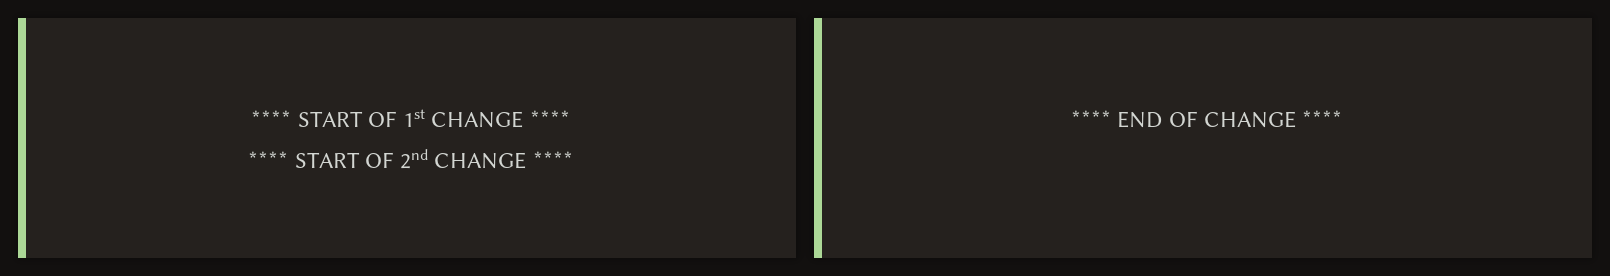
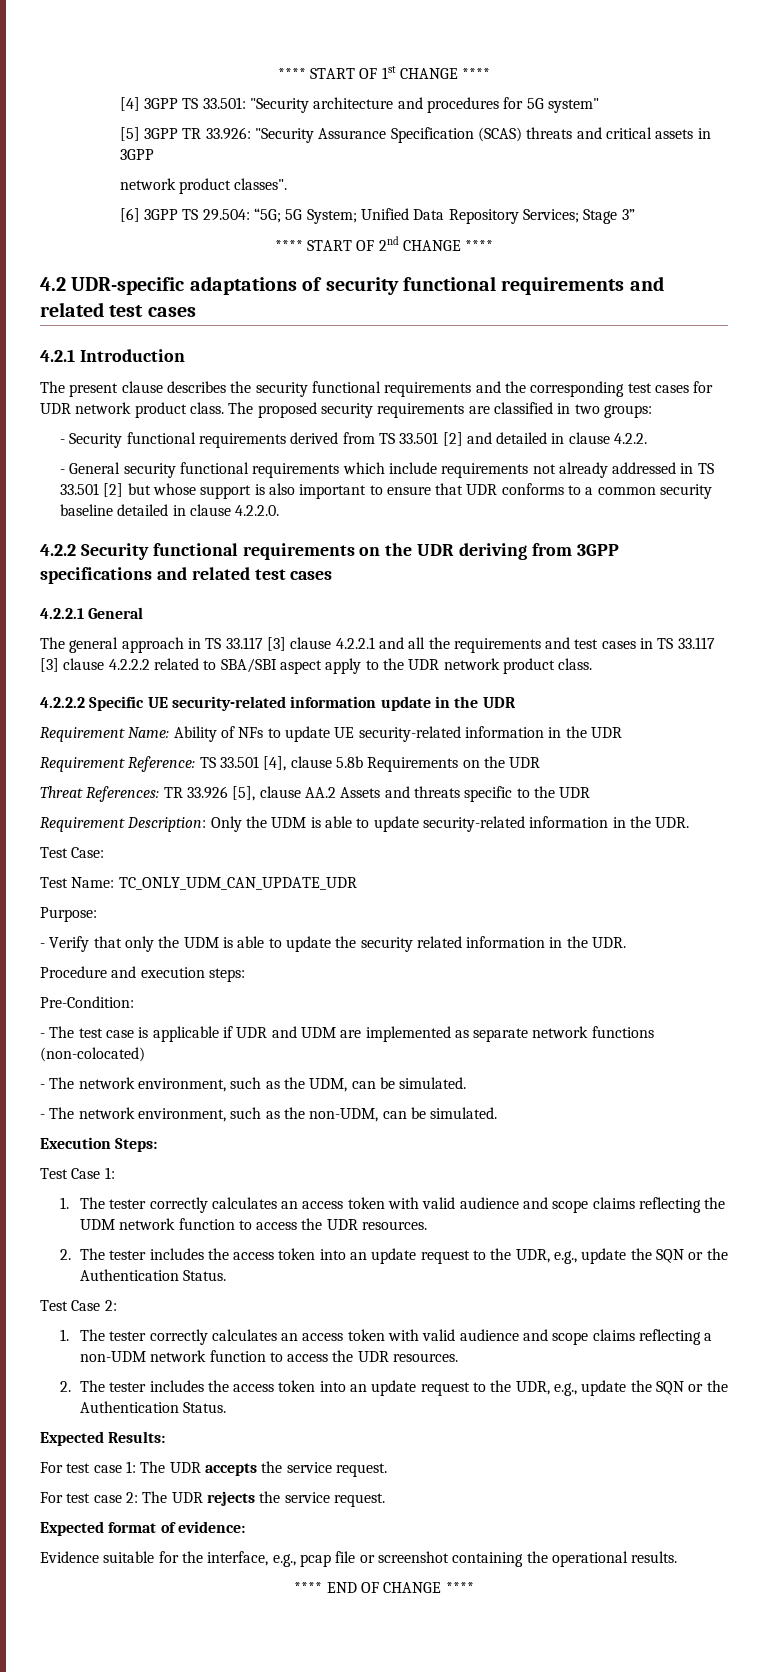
+ [4] 3GPP TS 33.501: "Security architecture and procedures for 5G system"
+ [5] 3GPP TR 33.926: "Security Assurance Specification (SCAS) threats and critical assets in 3GPP
+ network product classes".
+ [6] 3GPP TS 29.504: “5G; 5G System; Unified Data Repository Services; Stage 3”
+ 4.2 UDR-specific adaptations of security functional requirements and related test cases
+ 4.2.1 Introduction
+ The present clause describes the security functional requirements and the corresponding test cases for UDR network product class. The proposed security requirements are classified in two groups:
+ - Security functional requirements derived from TS 33.501 [2] and detailed in clause 4.2.2.
+ - General security functional requirements which include requirements not already addressed in TS 33.501 [2] but whose support is also important to ensure that UDR conforms to a common security baseline detailed in clause 4.2.2.0.
+ 4.2.2 Security functional requirements on the UDR deriving from 3GPP specifications and related test cases
+ 4.2.2.1 General
+ The general approach in TS 33.117 [3] clause 4.2.2.1 and all the requirements and test cases in TS 33.117 [3] clause 4.2.2.2 related to SBA/SBI aspect apply to the UDR network product class.
+ 4.2.2.2 Specific UE security-related information update in the UDR
+ Requirement Name: Ability of NFs to update UE security-related information in the UDR
+ Requirement Reference: TS 33.501 [4], clause 5.8b Requirements on the UDR
+ Threat References: TR 33.926 [5], clause AA.2 Assets and threats specific to the UDR
+ Requirement Description: Only the UDM is able to update security-related information in the UDR.
+ Test Case:
+ Test Name: TC_ONLY_UDM_CAN_UPDATE_UDR
+ Purpose:
+ - Verify that only the UDM is able to update the security related information in the UDR.
+ Procedure and execution steps:
+ Pre-Condition:
+ - The test case is applicable if UDR and UDM are implemented as separate network functions (non-colocated)
+ - The network environment, such as the UDM, can be simulated.
+ - The network environment, such as the non-UDM, can be simulated.
+ Execution Steps:
+ Test Case 1:
+ 1. The tester correctly calculates an access token with valid audience and scope claims reflecting the UDM network function to access the UDR resources.
+ 2. The tester includes the access token into an update request to the UDR, e.g., update the SQN or the Authentication Status.
+ Test Case 2:
+ 1. The tester correctly calculates an access token with valid audience and scope claims reflecting a non-UDM network function to access the UDR resources.
+ 2. The tester includes the access token into an update request to the UDR, e.g., update the SQN or the Authentication Status.
+ Expected Results:
+ For test case 1: The UDR accepts the service request.
+ For test case 2: The UDR rejects the service request.
+ Expected format of evidence:
+ Evidence suitable for the interface, e.g., pcap file or screenshot containing the operational results.

